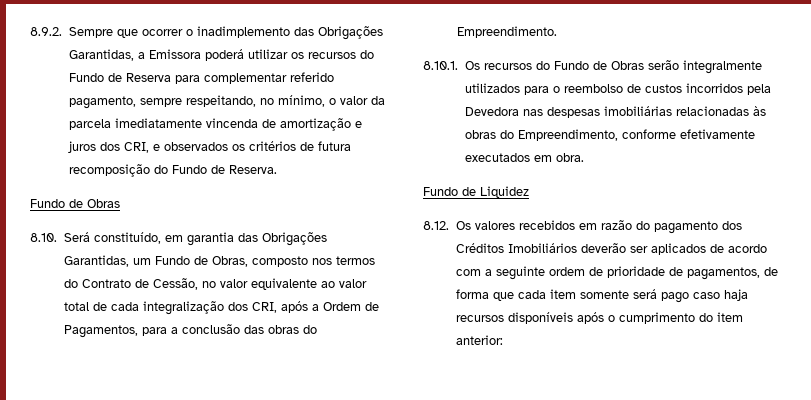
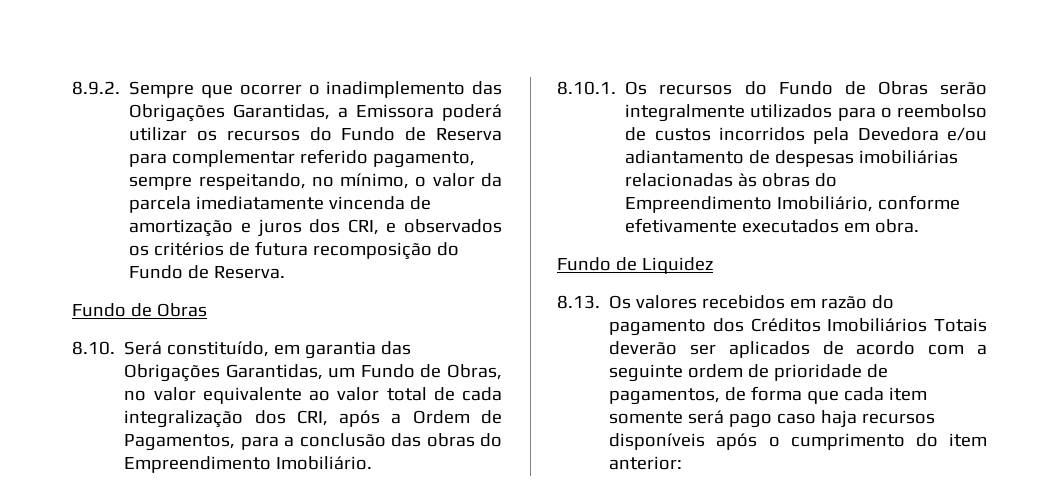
- 8.10. Será constituído, em garantia das Obrigações Garantidas, um Fundo de Obras, composto nos termos do Contrato de Cessão, no valor equivalente ao valor total de cada integralização dos CRI, após a Ordem de Pagamentos, para a conclusão das obras do Empreendimento.
+ 8.10. Será constituído, em garantia das Obrigações Garantidas, um Fundo de Obras, no valor equivalente ao valor total de cada integralização dos CRI, após a Ordem de Pagamentos, para a conclusão das obras do Empreendimento Imobiliário.
- 8.10.1. Os recursos do Fundo de Obras serão integralmente utilizados para o reembolso de custos incorridos pela Devedora nas despesas imobiliárias relacionadas às obras do Empreendimento, conforme efetivamente executados em obra.
+ 8.10.1. Os recursos do Fundo de Obras serão integralmente utilizados para o reembolso de custos incorridos pela Devedora e/ou adiantamento de despesas imobiliárias relacionadas às obras do Empreendimento Imobiliário, conforme efetivamente executados em obra.
- 8.12. Os valores recebidos em razão do pagamento dos Créditos Imobiliários deverão ser aplicados de acordo com a seguinte ordem de prioridade de pagamentos, de forma que cada item somente será pago caso haja recursos disponíveis após o cumprimento do item anterior:
+ 8.13. Os valores recebidos em razão do pagamento dos Créditos Imobiliários Totais deverão ser aplicados de acordo com a seguinte ordem de prioridade de pagamentos, de forma que cada item somente será pago caso haja recursos disponíveis após o cumprimento do item anterior:

